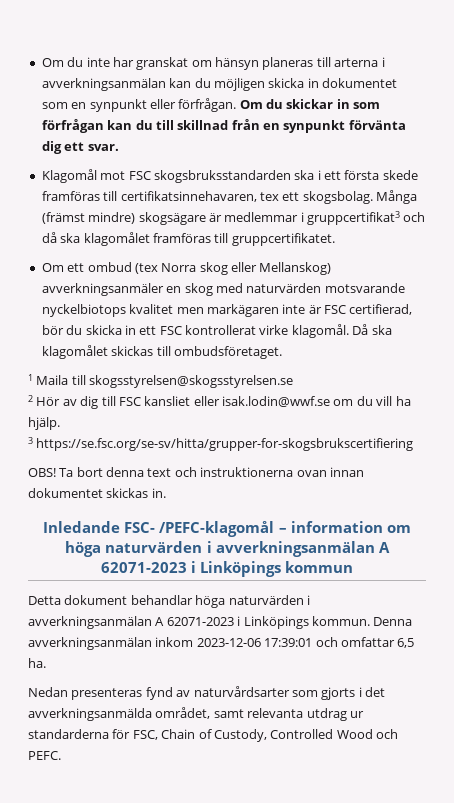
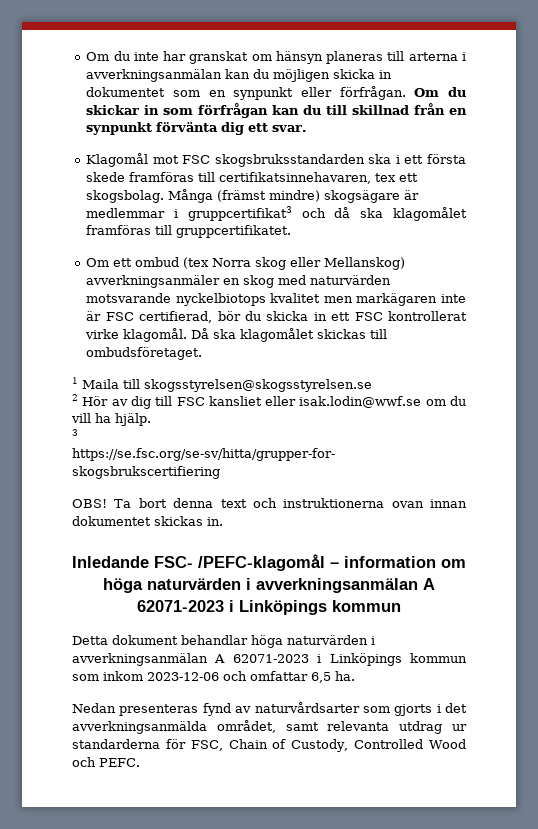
- Detta dokument behandlar höga naturvärden i avverkningsanmälan A 62071-2023 i Linköpings kommun. Denna avverkningsanmälan inkom 2023-12-06 17:39:01 och omfattar 6,5 ha.
+ Detta dokument behandlar höga naturvärden i avverkningsanmälan A 62071-2023 i Linköpings kommun som inkom 2023-12-06 och omfattar 6,5 ha.

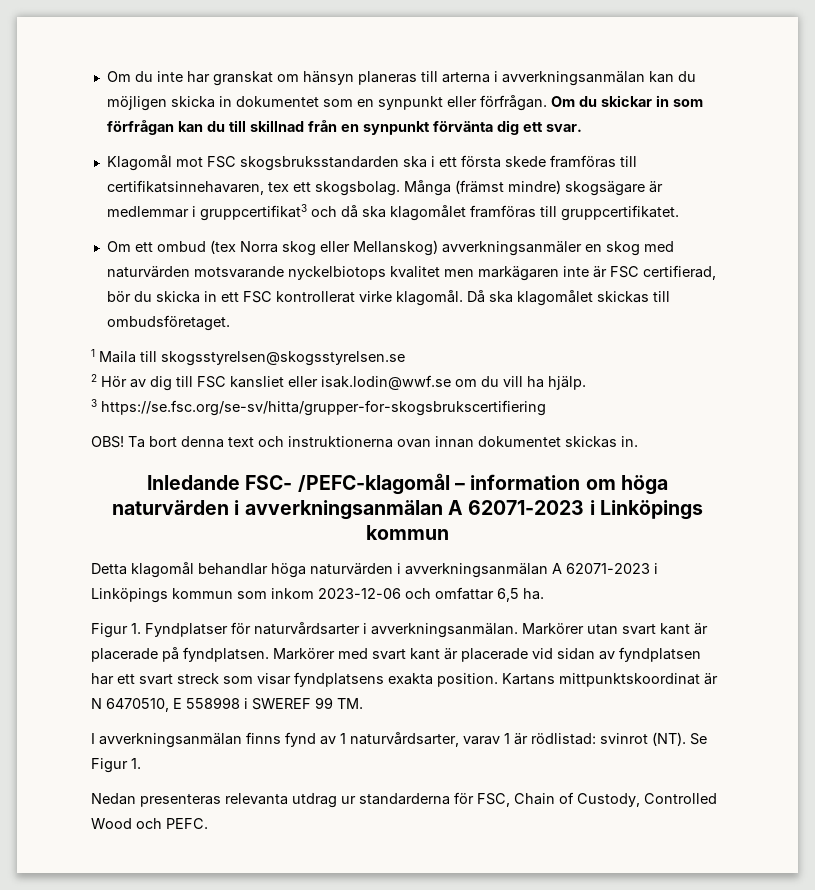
- Detta dokument behandlar höga naturvärden i avverkningsanmälan A 62071-2023 i Linköpings kommun som inkom 2023-12-06 och omfattar 6,5 ha.
+ Detta klagomål behandlar höga naturvärden i avverkningsanmälan A 62071-2023 i Linköpings kommun som inkom 2023-12-06 och omfattar 6,5 ha.
- Nedan presenteras fynd av naturvårdsarter som gjorts i det avverkningsanmälda området, samt relevanta utdrag ur standarderna för FSC, Chain of Custody, Controlled Wood och PEFC.
+ Figur 1. Fyndplatser för naturvårdsarter i avverkningsanmälan. Markörer utan svart kant är placerade på fyndplatsen. Markörer med svart kant är placerade vid sidan av fyndplatsen har ett svart streck som visar fyndplatsens exakta position. Kartans mittpunktskoordinat är N 6470510, E 558998 i SWEREF 99 TM.
+ I avverkningsanmälan finns fynd av 1 naturvårdsarter, varav 1 är rödlistad: svinrot (NT). Se Figur 1.
+ Nedan presenteras relevanta utdrag ur standarderna för FSC, Chain of Custody, Controlled Wood och PEFC.

